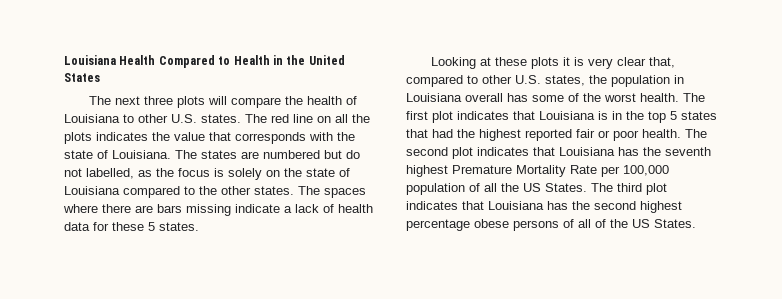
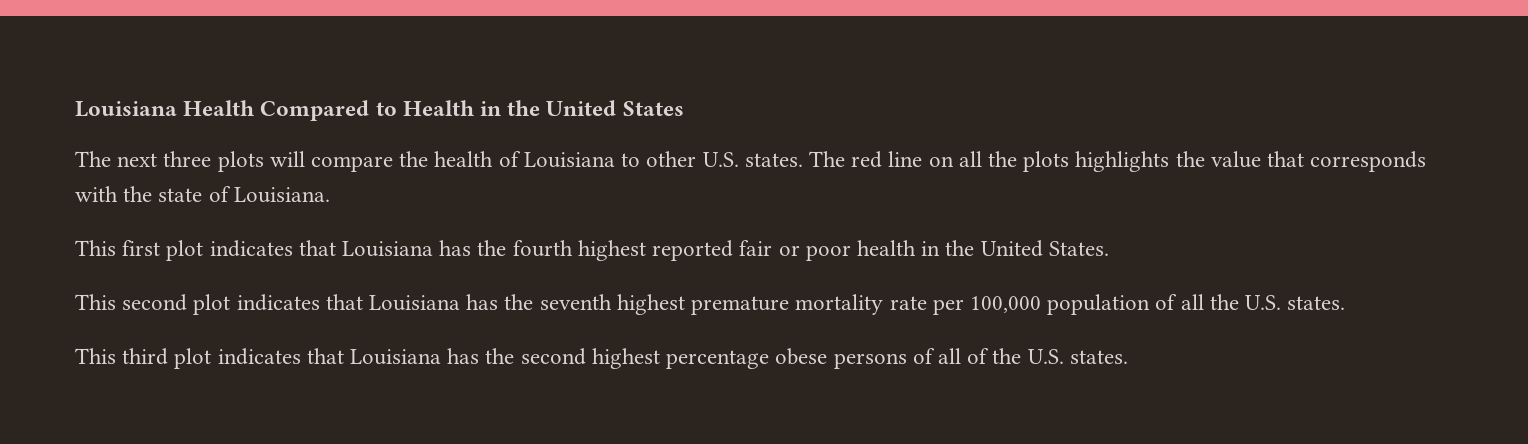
- The red line on all the plots indicates the value that corresponds with the state of Louisiana. The states are numbered but do not labelled, as the focus is solely on the state of Louisiana compared to the other states. The spaces where there are bars missing indicate a lack of health data for these 5 states.
- Looking at these plots it is very clear that, compared to other U.S. states, the population in Louisiana overall has some of the worst health. The first plot indicates that Louisiana is in the top 5 states that had the highest reported fair or poor health. The second plot indicates that Louisiana has the seventh highest Premature Mortality Rate per 100,000 population of all the US States. The third plot indicates that Louisiana has the second highest percentage obese persons of all of the US States.
+ The red line on all the plots highlights the value that corresponds with the state of Louisiana.
+ This first plot indicates that Louisiana has the fourth highest reported fair or poor health in the United States.
+ This second plot indicates that Louisiana has the seventh highest premature mortality rate per 100,000 population of all the U.S. states.
+ This third plot indicates that Louisiana has the second highest percentage obese persons of all of the U.S. states.

